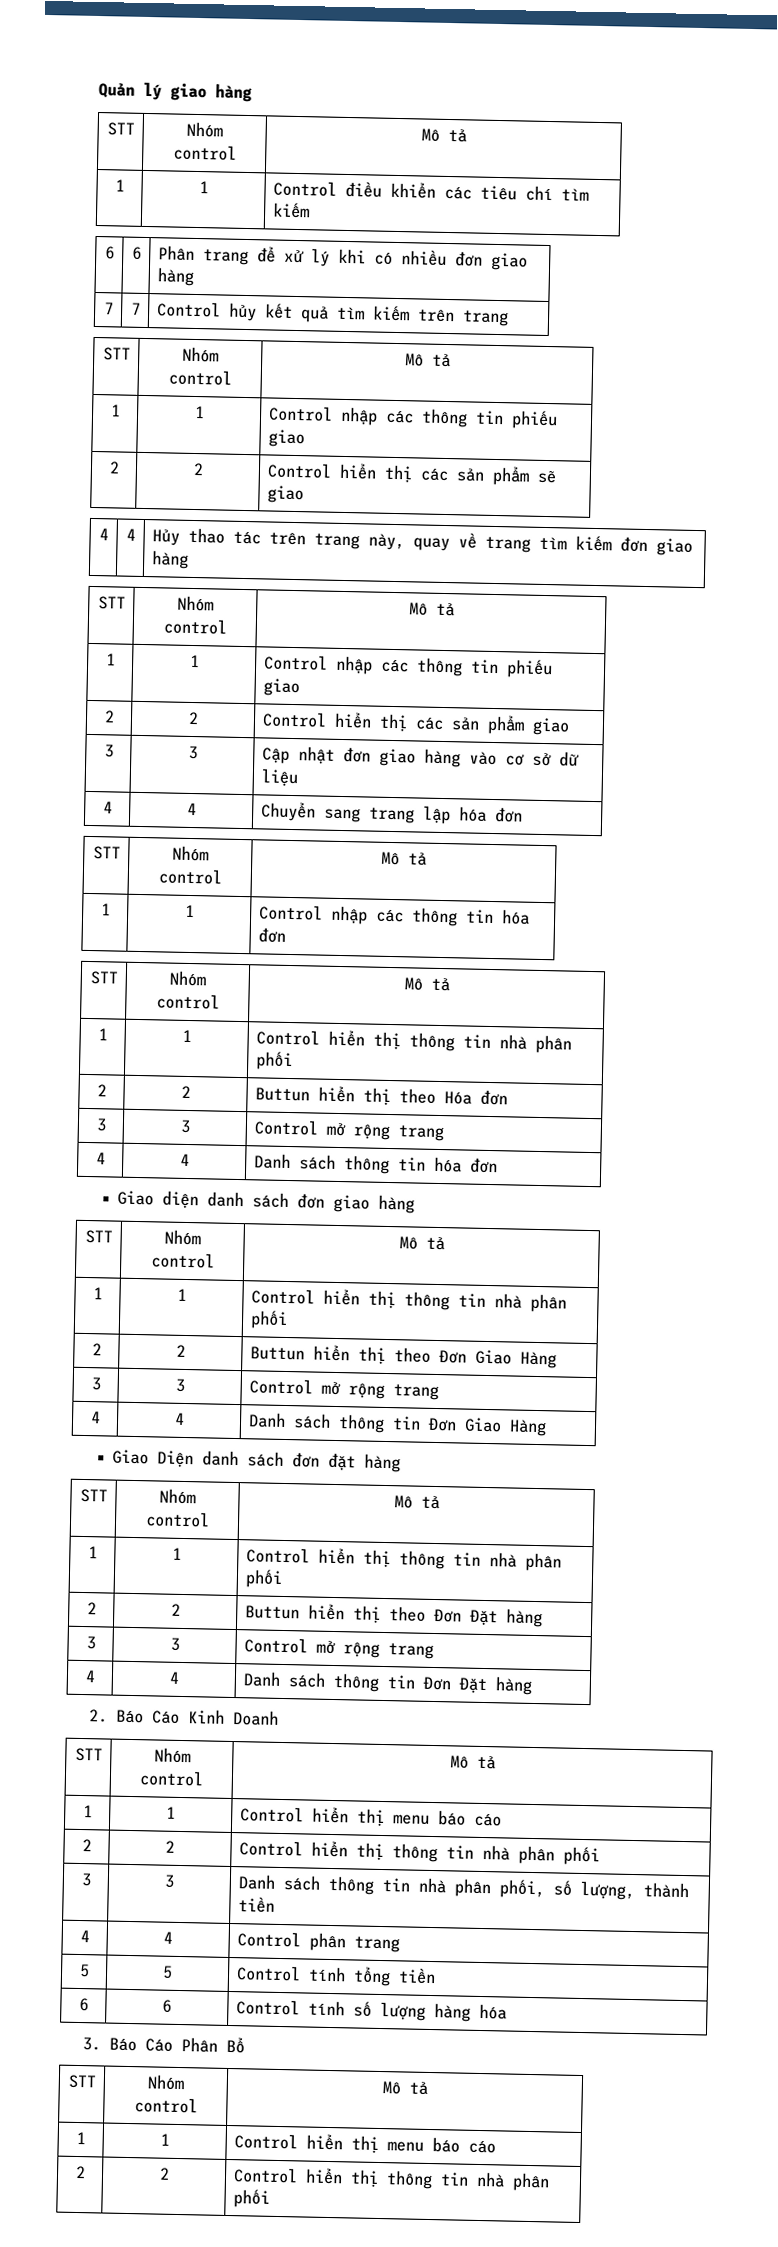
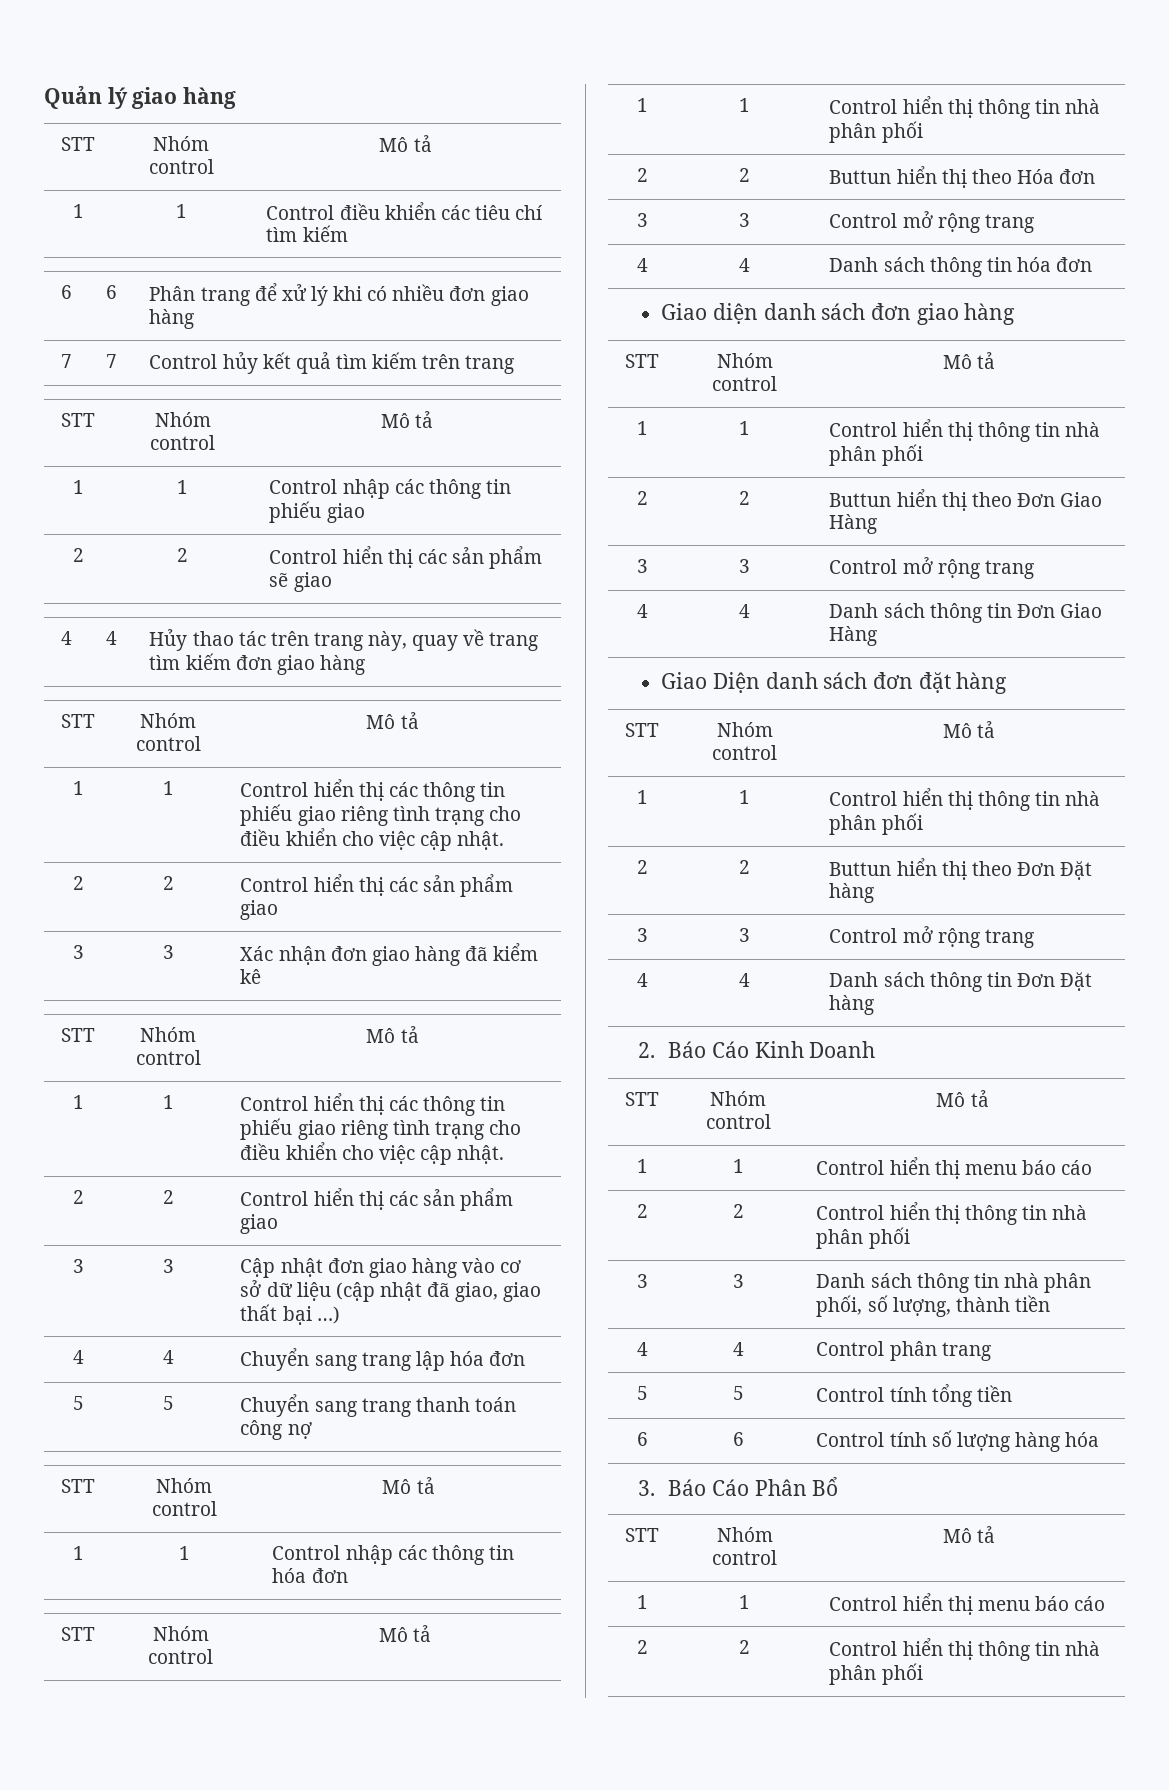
  4 | 4 | Hủy thao tác trên trang này, quay về trang tìm kiếm đơn giao hàng
  STT | Nhóm control | Mô tả
- 1 | 1 | Control nhập các thông tin phiếu giao
+ 1 | 1 | Control hiển thị các thông tin phiếu giao riêng tình trạng cho điều khiển cho việc cập nhật.
+ 2 | 2 | Control hiển thị các sản phẩm giao
+ 3 | 3 | Xác nhận đơn giao hàng đã kiểm kê
+ STT | Nhóm control | Mô tả
+ 1 | 1 | Control hiển thị các thông tin phiếu giao riêng tình trạng cho điều khiển cho việc cập nhật.
- 3 | 3 | Cập nhật đơn giao hàng vào cơ sở dữ liệu
+ 3 | 3 | Cập nhật đơn giao hàng vào cơ sở dữ liệu (cập nhật đã giao, giao thất bại …)
+ 5 | 5 | Chuyển sang trang thanh toán công nợ

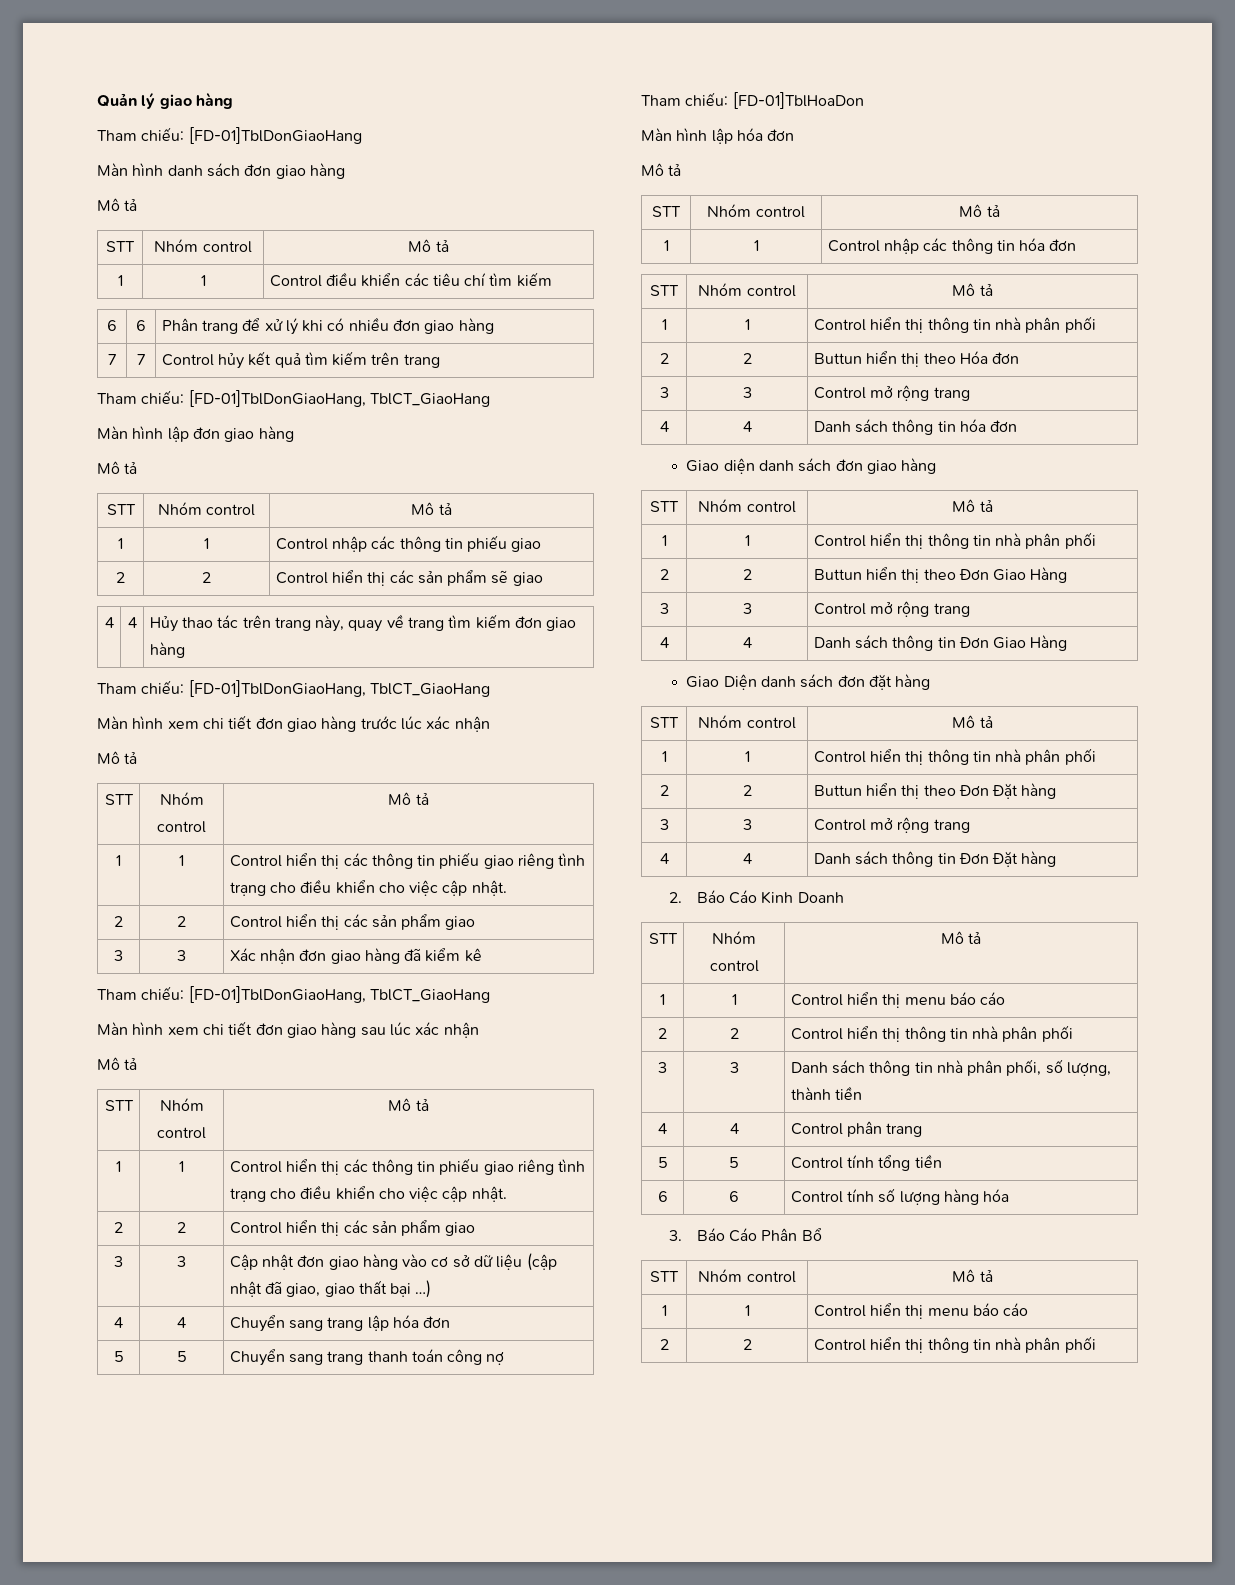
+ Tham chiếu: [FD-01]TblDonGiaoHang
+ Màn hình danh sách đơn giao hàng
+ Mô tả
  7 | 7 | Control hủy kết quả tìm kiếm trên trang
+ Tham chiếu: [FD-01]TblDonGiaoHang, TblCT_GiaoHang
+ Màn hình lập đơn giao hàng
+ Mô tả
  4 | 4 | Hủy thao tác trên trang này, quay về trang tìm kiếm đơn giao hàng
+ Tham chiếu: [FD-01]TblDonGiaoHang, TblCT_GiaoHang
+ Màn hình xem chi tiết đơn giao hàng trước lúc xác nhận
+ Mô tả
  3 | 3 | Xác nhận đơn giao hàng đã kiểm kê
+ Tham chiếu: [FD-01]TblDonGiaoHang, TblCT_GiaoHang
+ Màn hình xem chi tiết đơn giao hàng sau lúc xác nhận
+ Mô tả
+ Tham chiếu: [FD-01]TblHoaDon
+ Màn hình lập hóa đơn
+ Mô tả

